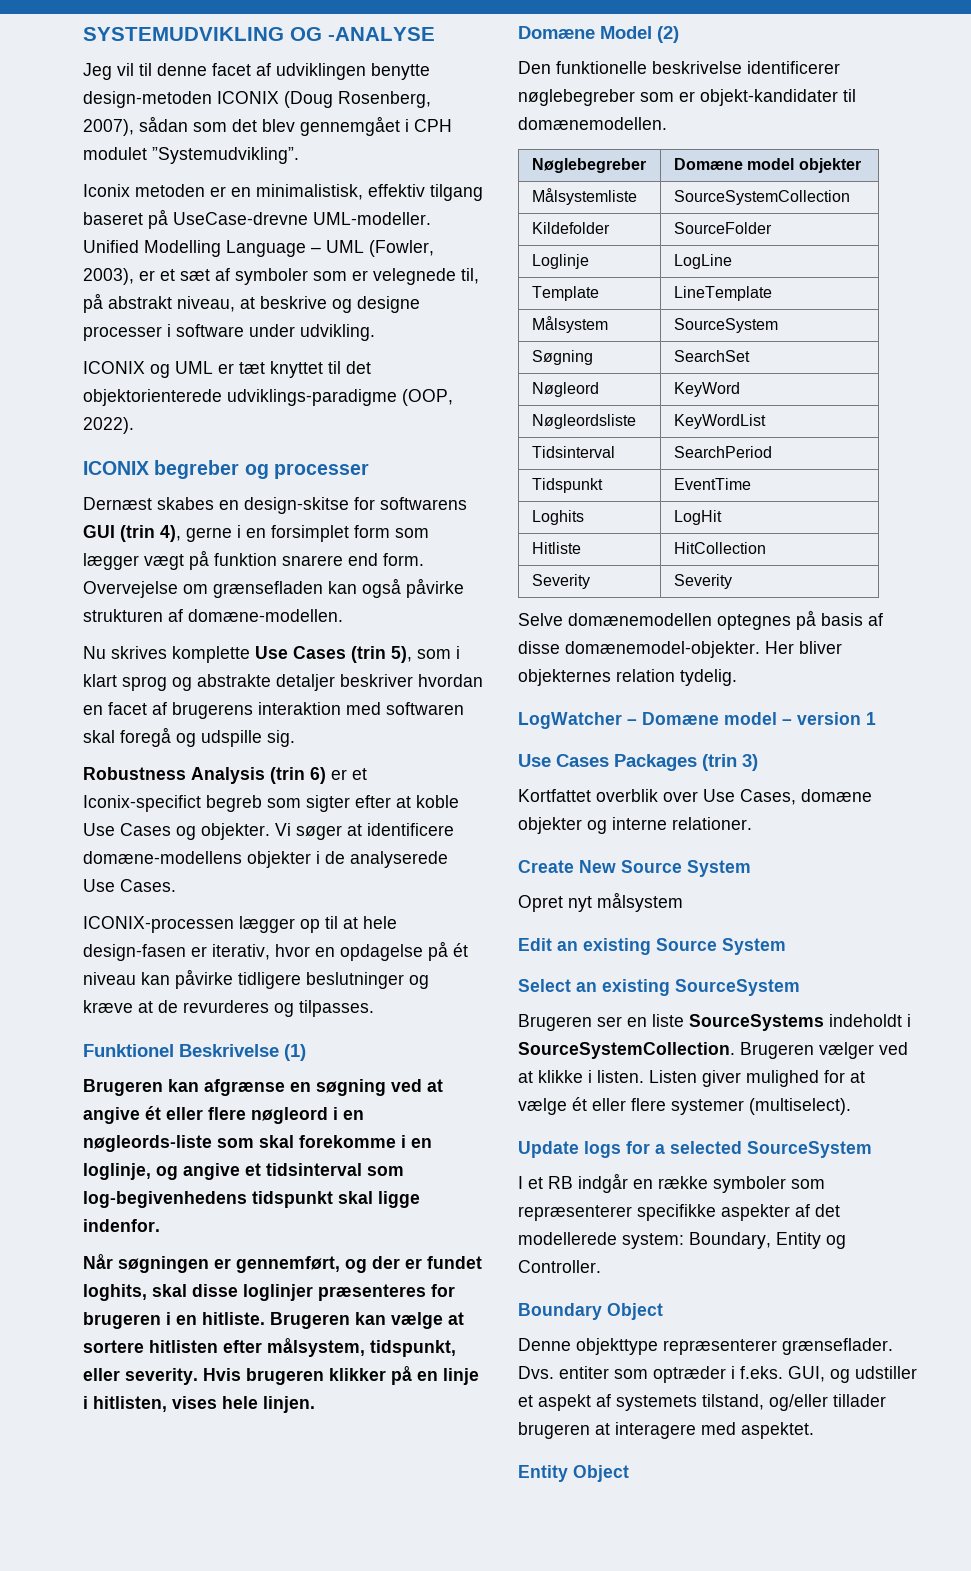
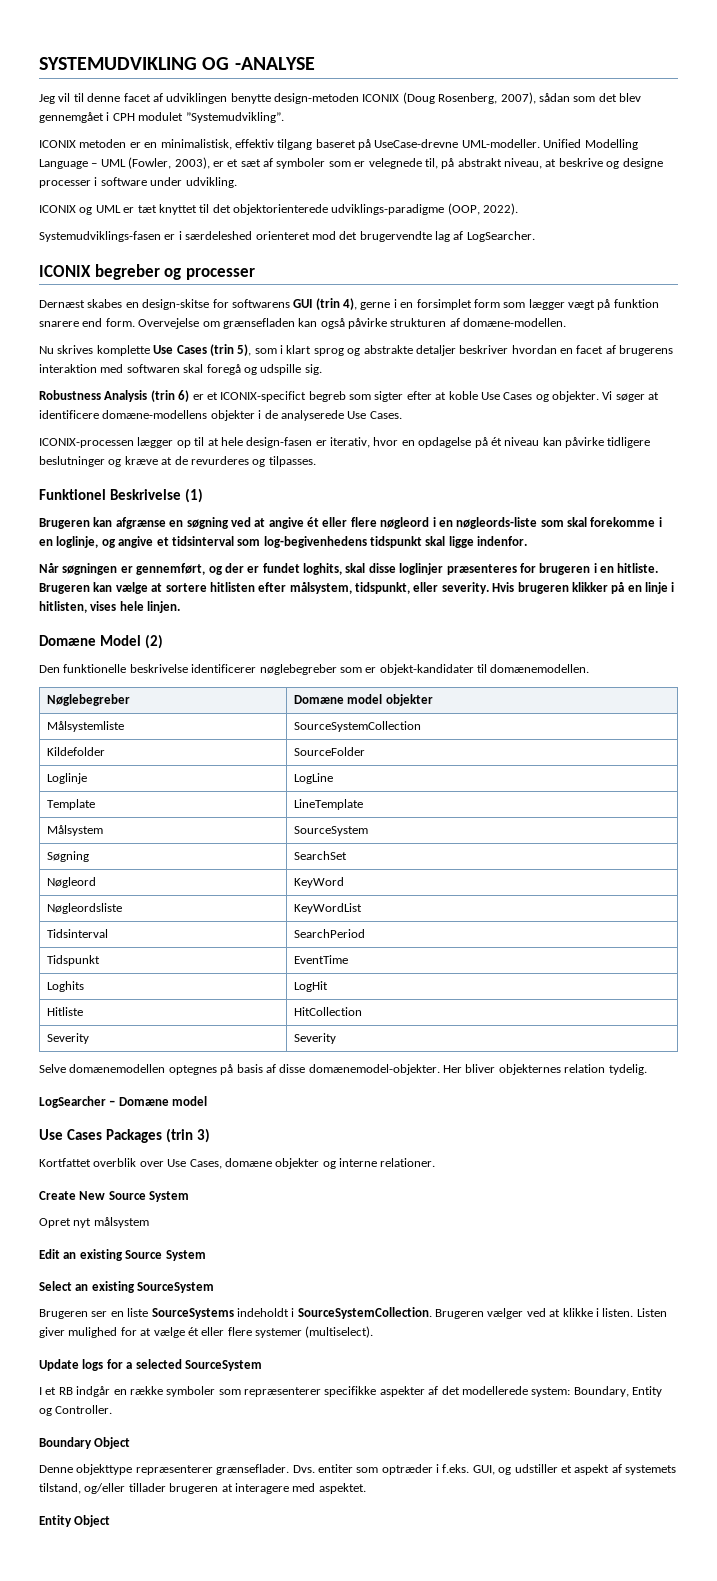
- Iconix metoden er en minimalistisk, effektiv tilgang baseret på UseCase-drevne UML-modeller.
+ ICONIX metoden er en minimalistisk, effektiv tilgang baseret på UseCase-drevne UML-modeller.
+ Systemudviklings-fasen er i særdeleshed orienteret mod det brugervendte lag af LogSearcher.
- Robustness Analysis (trin 6) er et Iconix-specifict begreb som sigter efter at koble Use Cases og objekter.
+ Robustness Analysis (trin 6) er et ICONIX-specifict begreb som sigter efter at koble Use Cases og objekter.
- LogWatcher – Domæne model – version 1
+ LogSearcher – Domæne model

